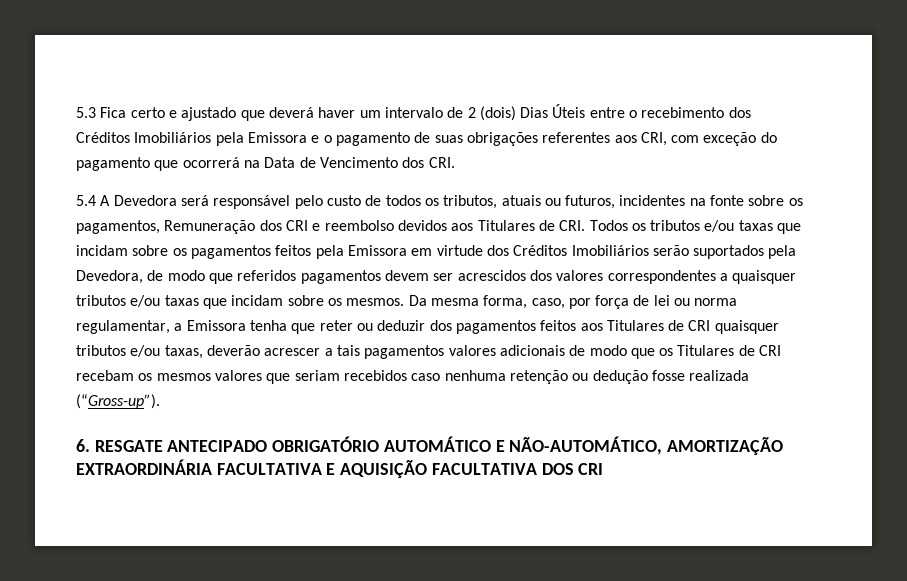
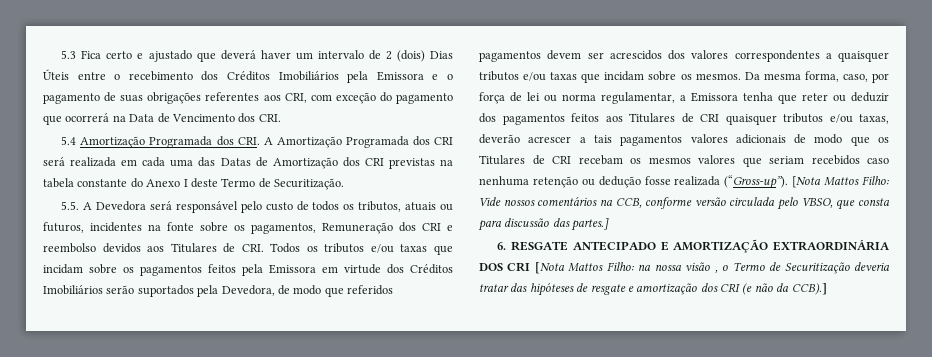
- 5.4 A Devedora será responsável pelo custo de todos os tributos, atuais ou futuros, incidentes na fonte sobre os pagamentos, Remuneração dos CRI e reembolso devidos aos Titulares de CRI. Todos os tributos e/ou taxas que incidam sobre os pagamentos feitos pela Emissora em virtude dos Créditos Imobiliários serão suportados pela Devedora, de modo que referidos pagamentos devem ser acrescidos dos valores correspondentes a quaisquer tributos e/ou taxas que incidam sobre os mesmos.
+ 5.4 Amortização Programada dos CRI. A Amortização Programada dos CRI será realizada em cada uma das Datas de Amortização dos CRI previstas na tabela constante do Anexo I deste Termo de Securitização.
+ 5.5. A Devedora será responsável pelo custo de todos os tributos, atuais ou futuros, incidentes na fonte sobre os pagamentos, Remuneração dos CRI e reembolso devidos aos Titulares de CRI. Todos os tributos e/ou taxas que incidam sobre os pagamentos feitos pela Emissora em virtude dos Créditos Imobiliários serão suportados pela Devedora, de modo que referidos pagamentos devem ser acrescidos dos valores correspondentes a quaisquer tributos e/ou taxas que incidam sobre os mesmos.
- Da mesma forma, caso, por força de lei ou norma regulamentar, a Emissora tenha que reter ou deduzir dos pagamentos feitos aos Titulares de CRI quaisquer tributos e/ou taxas, deverão acrescer a tais pagamentos valores adicionais de modo que os Titulares de CRI recebam os mesmos valores que seriam recebidos caso nenhuma retenção ou dedução fosse realizada (“Gross-up”).
- 6. RESGATE ANTECIPADO OBRIGATÓRIO AUTOMÁTICO E NÃO-AUTOMÁTICO, AMORTIZAÇÃO EXTRAORDINÁRIA FACULTATIVA E AQUISIÇÃO FACULTATIVA DOS CRI
+ Da mesma forma, caso, por força de lei ou norma regulamentar, a Emissora tenha que reter ou deduzir dos pagamentos feitos aos Titulares de CRI quaisquer tributos e/ou taxas, deverão acrescer a tais pagamentos valores adicionais de modo que os Titulares de CRI recebam os mesmos valores que seriam recebidos caso nenhuma retenção ou dedução fosse realizada (“Gross-up”). [Nota Mattos Filho: Vide nossos comentários na CCB, conforme versão circulada pelo VBSO, que consta para discussão das partes.]
+ 6. RESGATE ANTECIPADO E AMORTIZAÇÃO EXTRAORDINÁRIA DOS CRI [Nota Mattos Filho: na nossa visão , o Termo de Securitização deveria tratar das hipóteses de resgate e amortização dos CRI (e não da CCB).]

